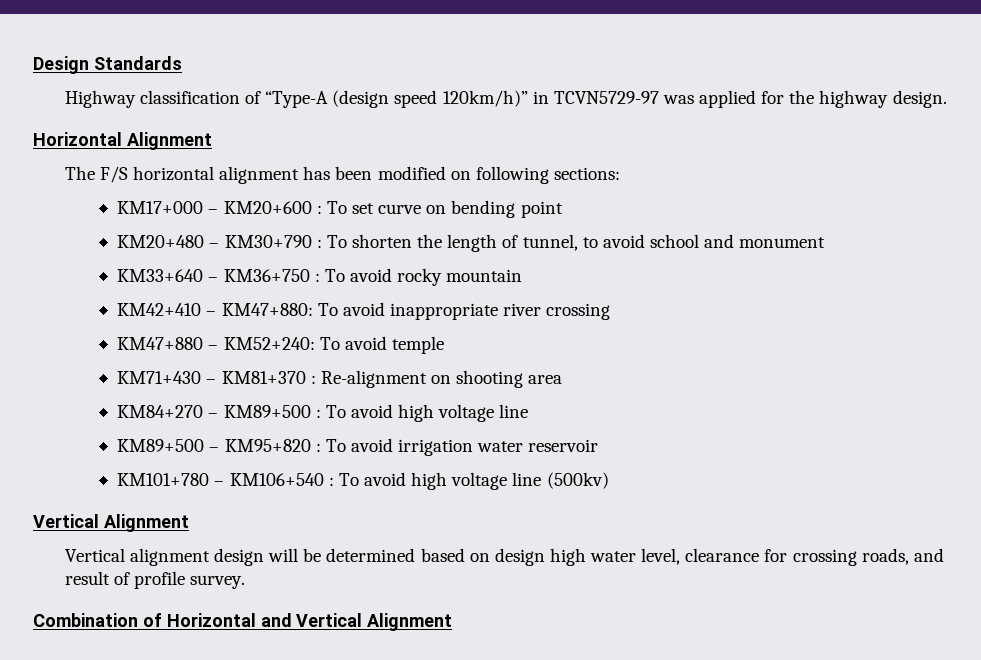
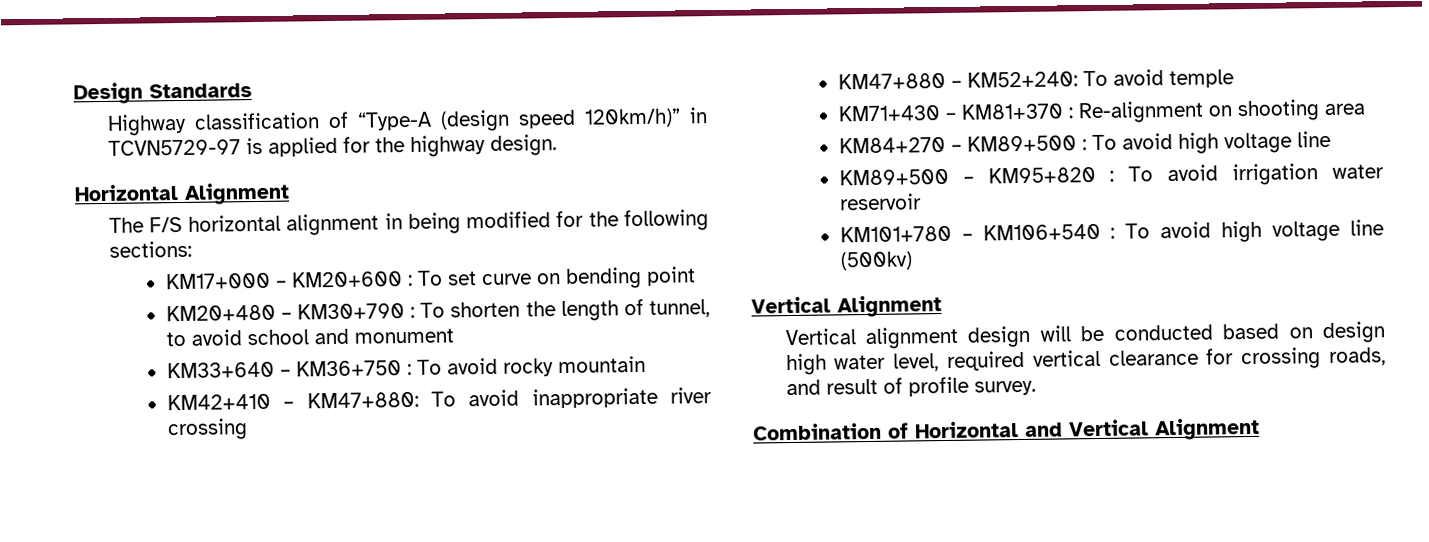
- Highway classification of “Type-A (design speed 120km/h)” in TCVN5729-97 was applied for the highway design.
+ Highway classification of “Type-A (design speed 120km/h)” in TCVN5729-97 is applied for the highway design.
- The F/S horizontal alignment has been modified on following sections:
+ The F/S horizontal alignment in being modified for the following sections:
- Vertical alignment design will be determined based on design high water level, clearance for crossing roads, and result of profile survey.
+ Vertical alignment design will be conducted based on design high water level, required vertical clearance for crossing roads, and result of profile survey.

